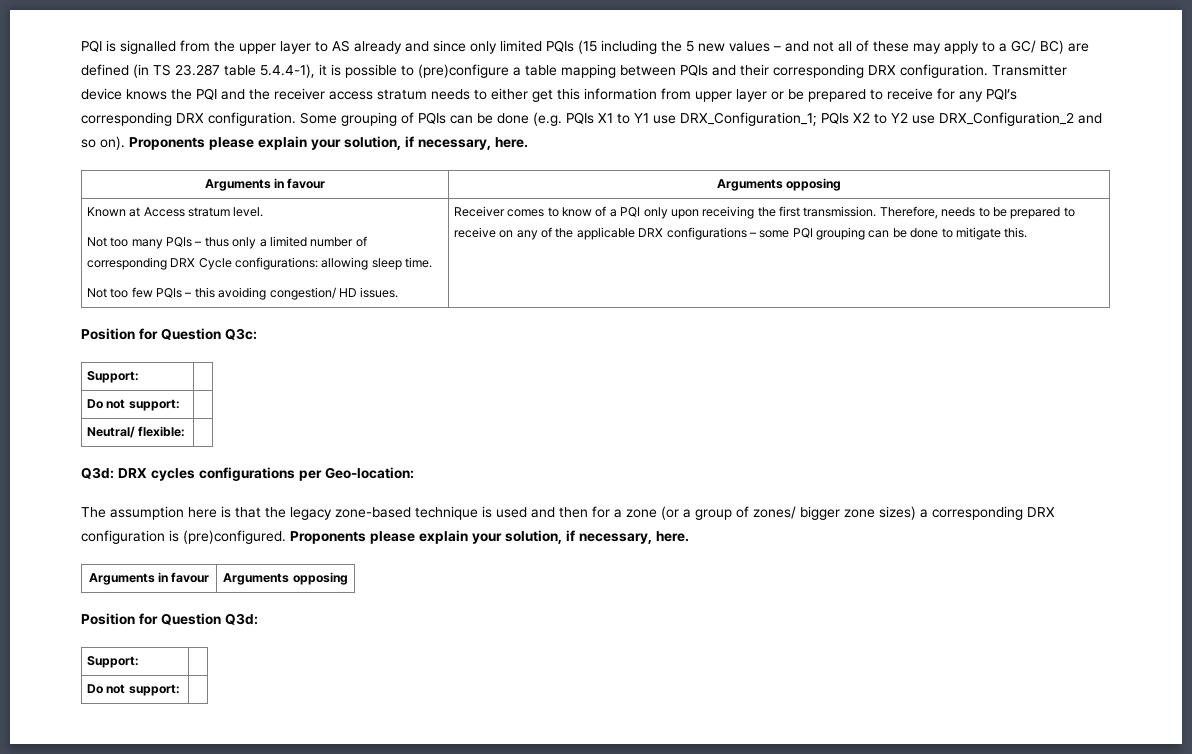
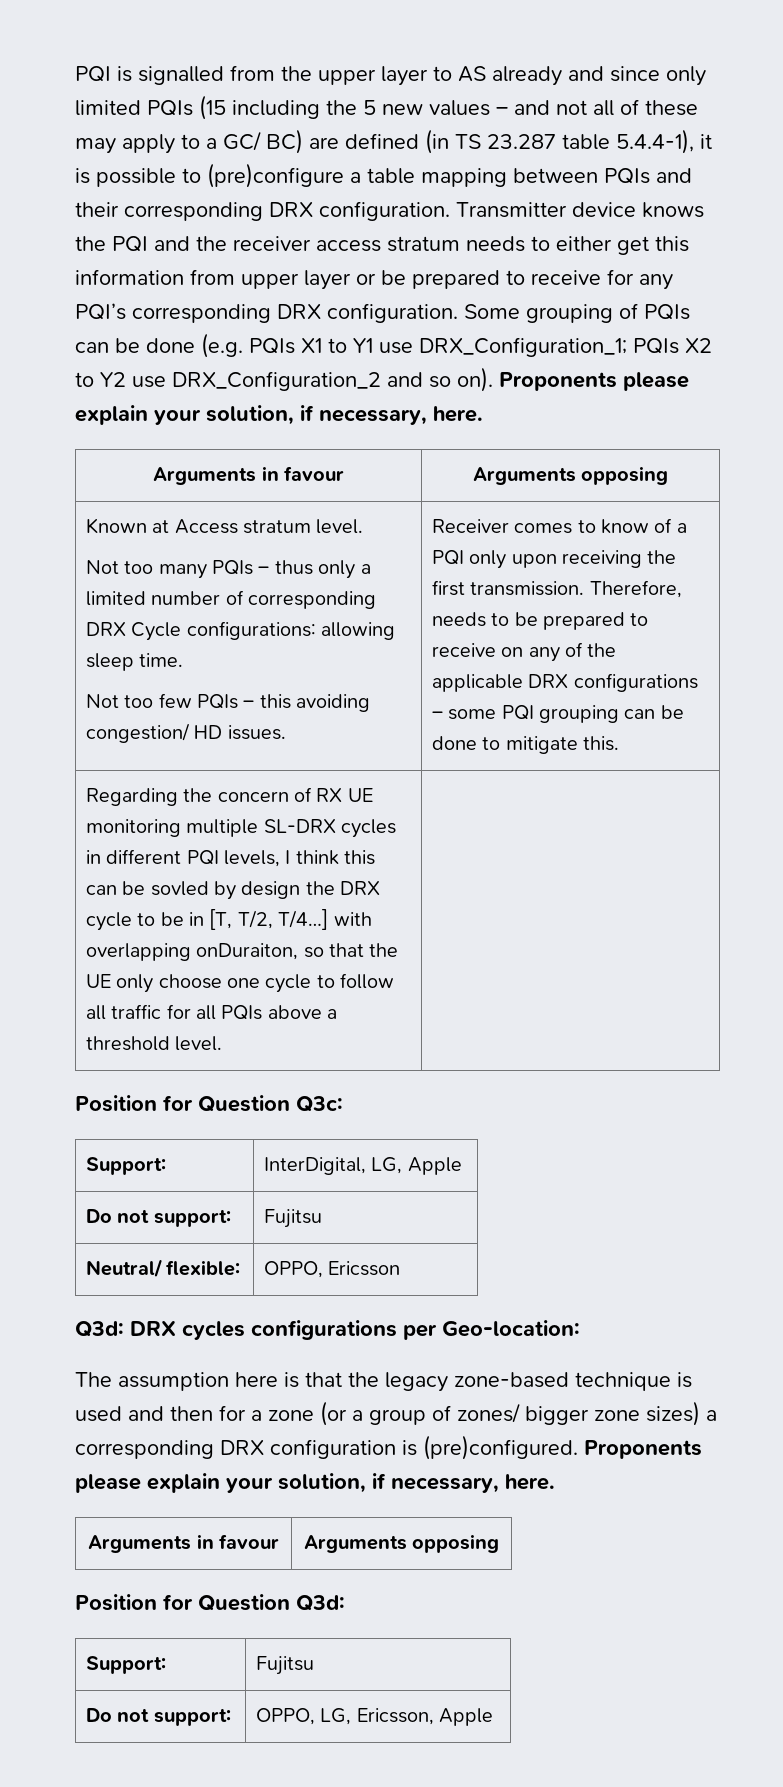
+ Regarding the concern of RX UE monitoring multiple SL-DRX cycles in different PQI levels, I think this can be sovled by design the DRX cycle to be in [T, T/2, T/4…] with overlapping onDuraiton, so that the UE only choose one cycle to follow all traffic for all PQIs above a threshold level.
  Position for Question Q3c:
- Support: |
- Do not support: |
+ Support: | InterDigital, LG, Apple
+ Do not support: | Fujitsu
- Neutral/ flexible: |
+ Neutral/ flexible: | OPPO, Ericsson
  Position for Question Q3d:
- Support: |
- Do not support: |
+ Support: | Fujitsu
+ Do not support: | OPPO, LG, Ericsson, Apple

